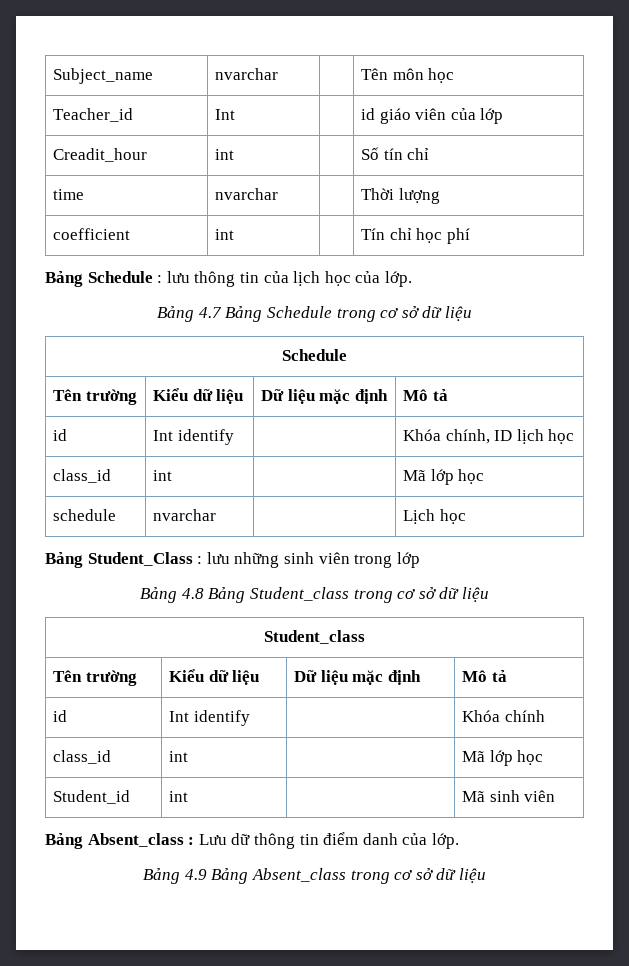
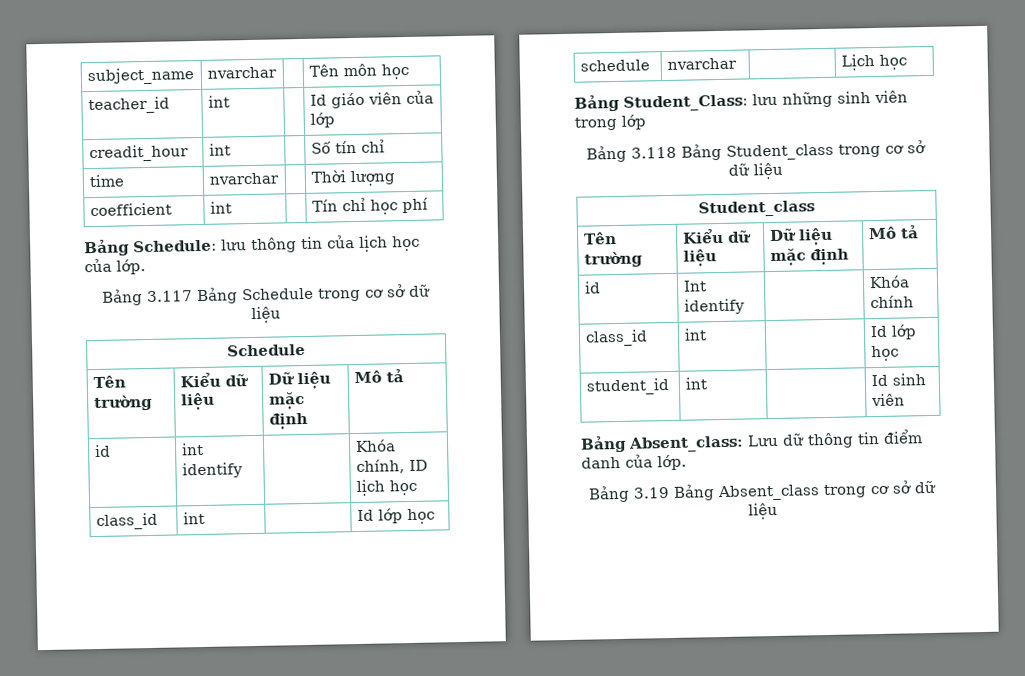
- Subject_name | nvarchar | | Tên môn học
+ subject_name | nvarchar | | Tên môn học
- Teacher_id | Int | | id giáo viên của lớp
+ teacher_id | int | | Id giáo viên của lớp
- Creadit_hour | int | | Số tín chỉ
+ creadit_hour | int | | Số tín chỉ
- Bảng Schedule : lưu thông tin của lịch học của lớp.
+ Bảng Schedule: lưu thông tin của lịch học của lớp.
- Bảng 4.7 Bảng Schedule trong cơ sở dữ liệu
+ Bảng 3.117 Bảng Schedule trong cơ sở dữ liệu
- id | Int identify | | Khóa chính, ID lịch học
- class_id | int | | Mã lớp học
+ id | int identify | | Khóa chính, ID lịch học
+ class_id | int | | Id lớp học
- Bảng Student_Class : lưu những sinh viên trong lớp
+ Bảng Student_Class: lưu những sinh viên trong lớp
- Bảng 4.8 Bảng Student_class trong cơ sở dữ liệu
+ Bảng 3.118 Bảng Student_class trong cơ sở dữ liệu
  id | Int identify | | Khóa chính
- class_id | int | | Mã lớp học
- Student_id | int | | Mã sinh viên
+ class_id | int | | Id lớp học
+ student_id | int | | Id sinh viên
- Bảng Absent_class : Lưu dữ thông tin điểm danh của lớp.
+ Bảng Absent_class: Lưu dữ thông tin điểm danh của lớp.
- Bảng 4.9 Bảng Absent_class trong cơ sở dữ liệu
+ Bảng 3.19 Bảng Absent_class trong cơ sở dữ liệu

